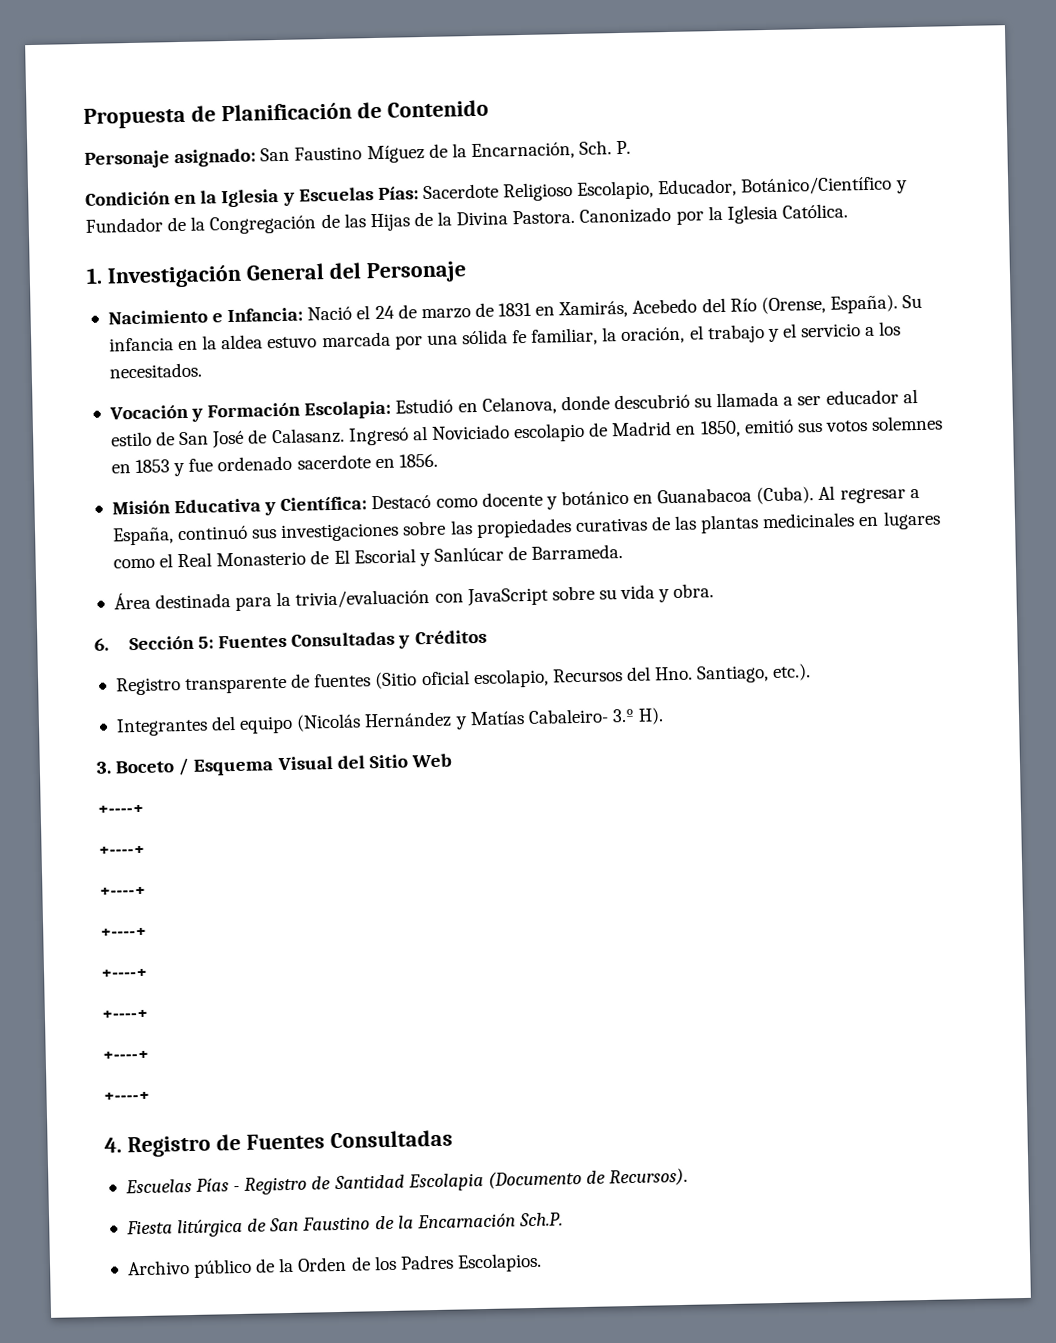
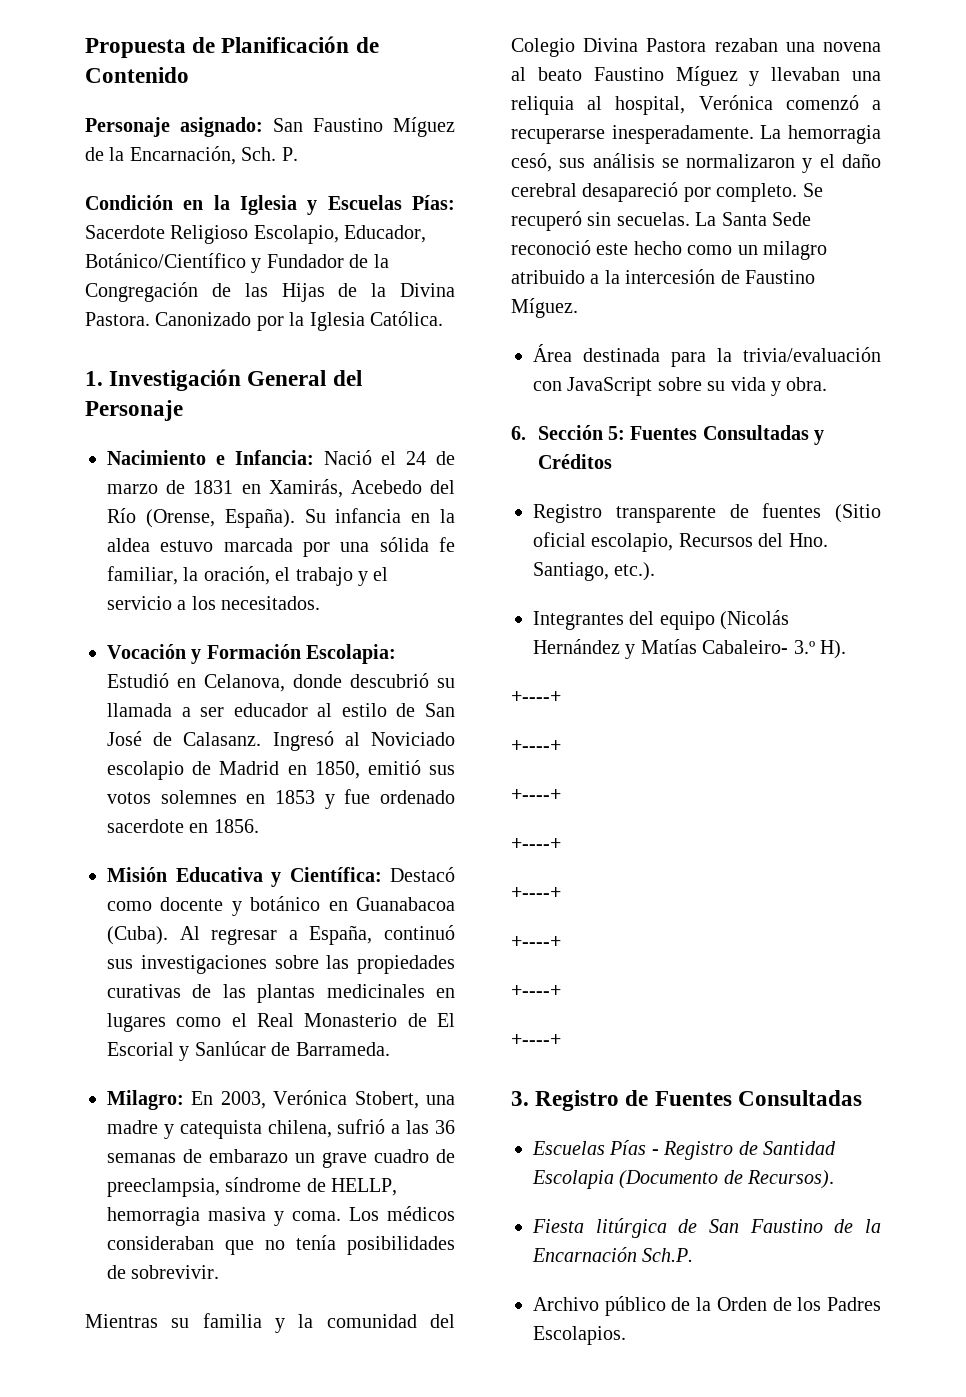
+ Milagro: En 2003, Verónica Stobert, una madre y catequista chilena, sufrió a las 36 semanas de embarazo un grave cuadro de preeclampsia, síndrome de HELLP, hemorragia masiva y coma. Los médicos consideraban que no tenía posibilidades de sobrevivir.
+ Mientras su familia y la comunidad del Colegio Divina Pastora rezaban una novena al beato Faustino Míguez y llevaban una reliquia al hospital, Verónica comenzó a recuperarse inesperadamente. La hemorragia cesó, sus análisis se normalizaron y el daño cerebral desapareció por completo. Se recuperó sin secuelas. La Santa Sede reconoció este hecho como un milagro atribuido a la intercesión de Faustino Míguez.
- 3. Boceto / Esquema Visual del Sitio Web
- 4. Registro de Fuentes Consultadas
+ 3. Registro de Fuentes Consultadas

